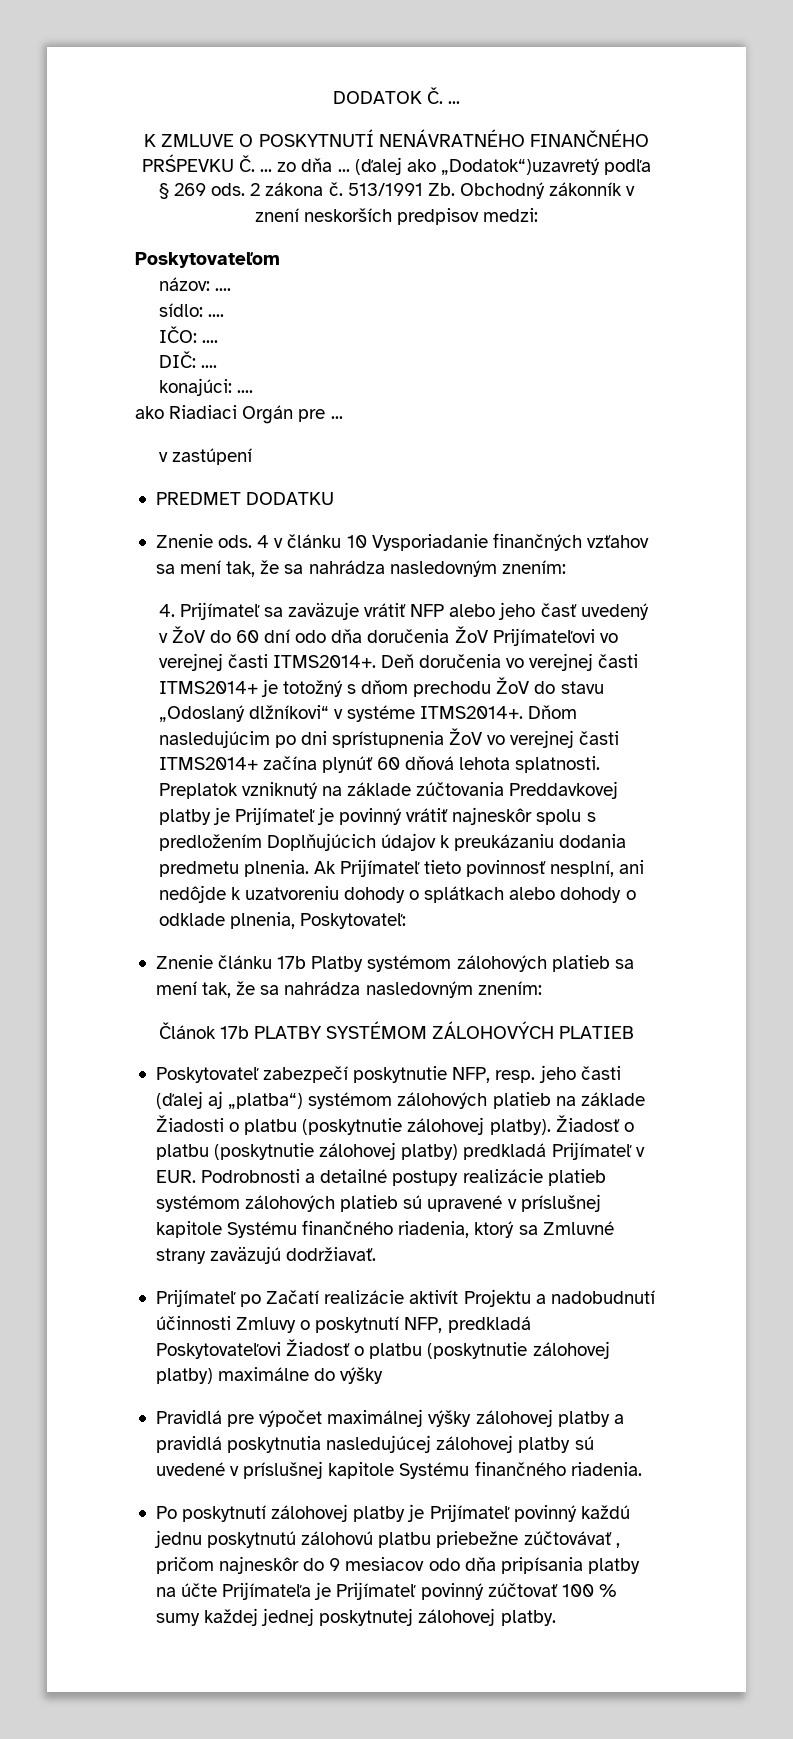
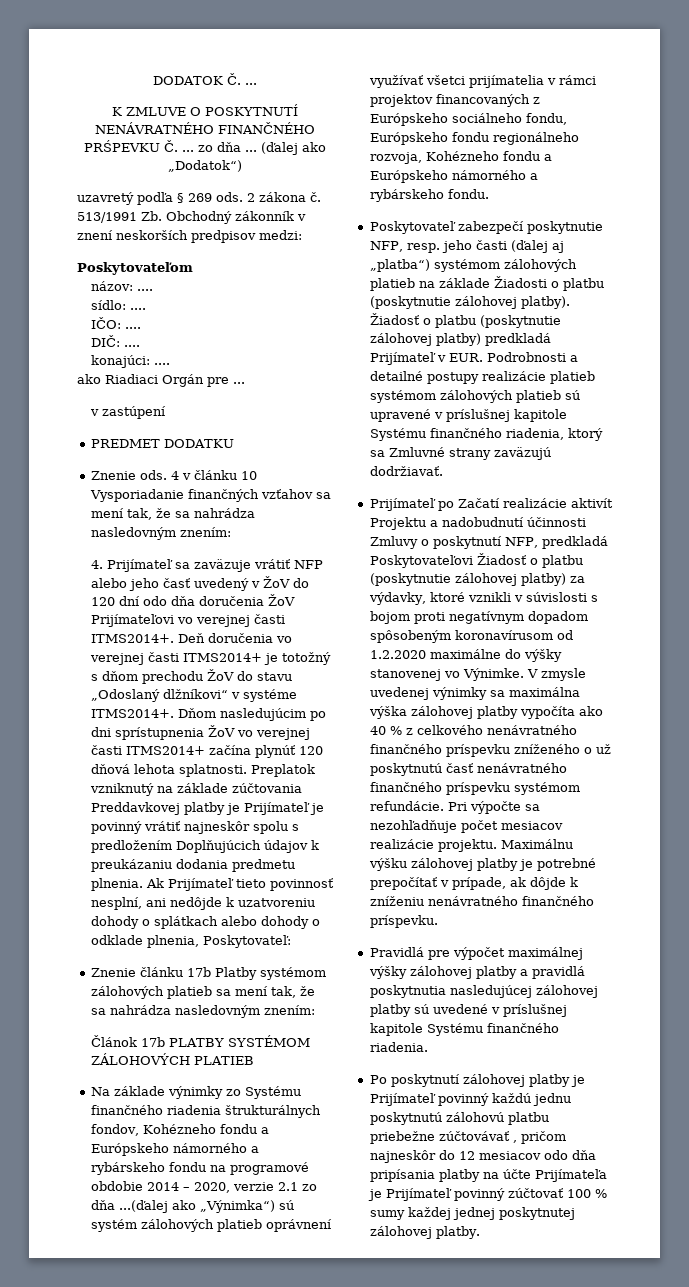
- (ďalej ako „Dodatok“)uzavretý podľa § 269 ods.
+ (ďalej ako „Dodatok“)
+ uzavretý podľa § 269 ods.
- 4. Prijímateľ sa zaväzuje vrátiť NFP alebo jeho časť uvedený v ŽoV do 60 dní odo dňa doručenia ŽoV Prijímateľovi vo verejnej časti ITMS2014+.
+ 4. Prijímateľ sa zaväzuje vrátiť NFP alebo jeho časť uvedený v ŽoV do 120 dní odo dňa doručenia ŽoV Prijímateľovi vo verejnej časti ITMS2014+.
- Dňom nasledujúcim po dni sprístupnenia ŽoV vo verejnej časti ITMS2014+ začína plynúť 60 dňová lehota splatnosti.
+ Dňom nasledujúcim po dni sprístupnenia ŽoV vo verejnej časti ITMS2014+ začína plynúť 120 dňová lehota splatnosti.
+ Na základe výnimky zo Systému finančného riadenia štrukturálnych fondov, Kohézneho fondu a Európskeho námorného a rybárskeho fondu na programové obdobie 2014 – 2020, verzie 2.1 zo dňa ...(ďalej ako „Výnimka“) sú systém zálohových platieb oprávnení využívať všetci prijímatelia v rámci projektov financovaných z Európskeho sociálneho fondu, Európskeho fondu regionálneho rozvoja, Kohézneho fondu a Európskeho námorného a rybárskeho fondu.
- Prijímateľ po Začatí realizácie aktivít Projektu a nadobudnutí účinnosti Zmluvy o poskytnutí NFP, predkladá Poskytovateľovi Žiadosť o platbu (poskytnutie zálohovej platby) maximálne do výšky
+ Prijímateľ po Začatí realizácie aktivít Projektu a nadobudnutí účinnosti Zmluvy o poskytnutí NFP, predkladá Poskytovateľovi Žiadosť o platbu (poskytnutie zálohovej platby) za výdavky, ktoré vznikli v súvislosti s bojom proti negatívnym dopadom spôsobeným koronavírusom od 1.2.2020 maximálne do výšky stanovenej vo Výnimke. V zmysle uvedenej výnimky sa maximálna výška zálohovej platby vypočíta ako 40 % z celkového nenávratného finančného príspevku zníženého o už poskytnutú časť nenávratného finančného príspevku systémom refundácie. Pri výpočte sa nezohľadňuje počet mesiacov realizácie projektu. Maximálnu výšku zálohovej platby je potrebné prepočítať v prípade, ak dôjde k zníženiu nenávratného finančného príspevku.
- Po poskytnutí zálohovej platby je Prijímateľ povinný každú jednu poskytnutú zálohovú platbu priebežne zúčtovávať , pričom najneskôr do 9 mesiacov odo dňa pripísania platby na účte Prijímateľa je Prijímateľ povinný zúčtovať 100 % sumy každej jednej poskytnutej zálohovej platby.
+ Po poskytnutí zálohovej platby je Prijímateľ povinný každú jednu poskytnutú zálohovú platbu priebežne zúčtovávať , pričom najneskôr do 12 mesiacov odo dňa pripísania platby na účte Prijímateľa je Prijímateľ povinný zúčtovať 100 % sumy každej jednej poskytnutej zálohovej platby.

